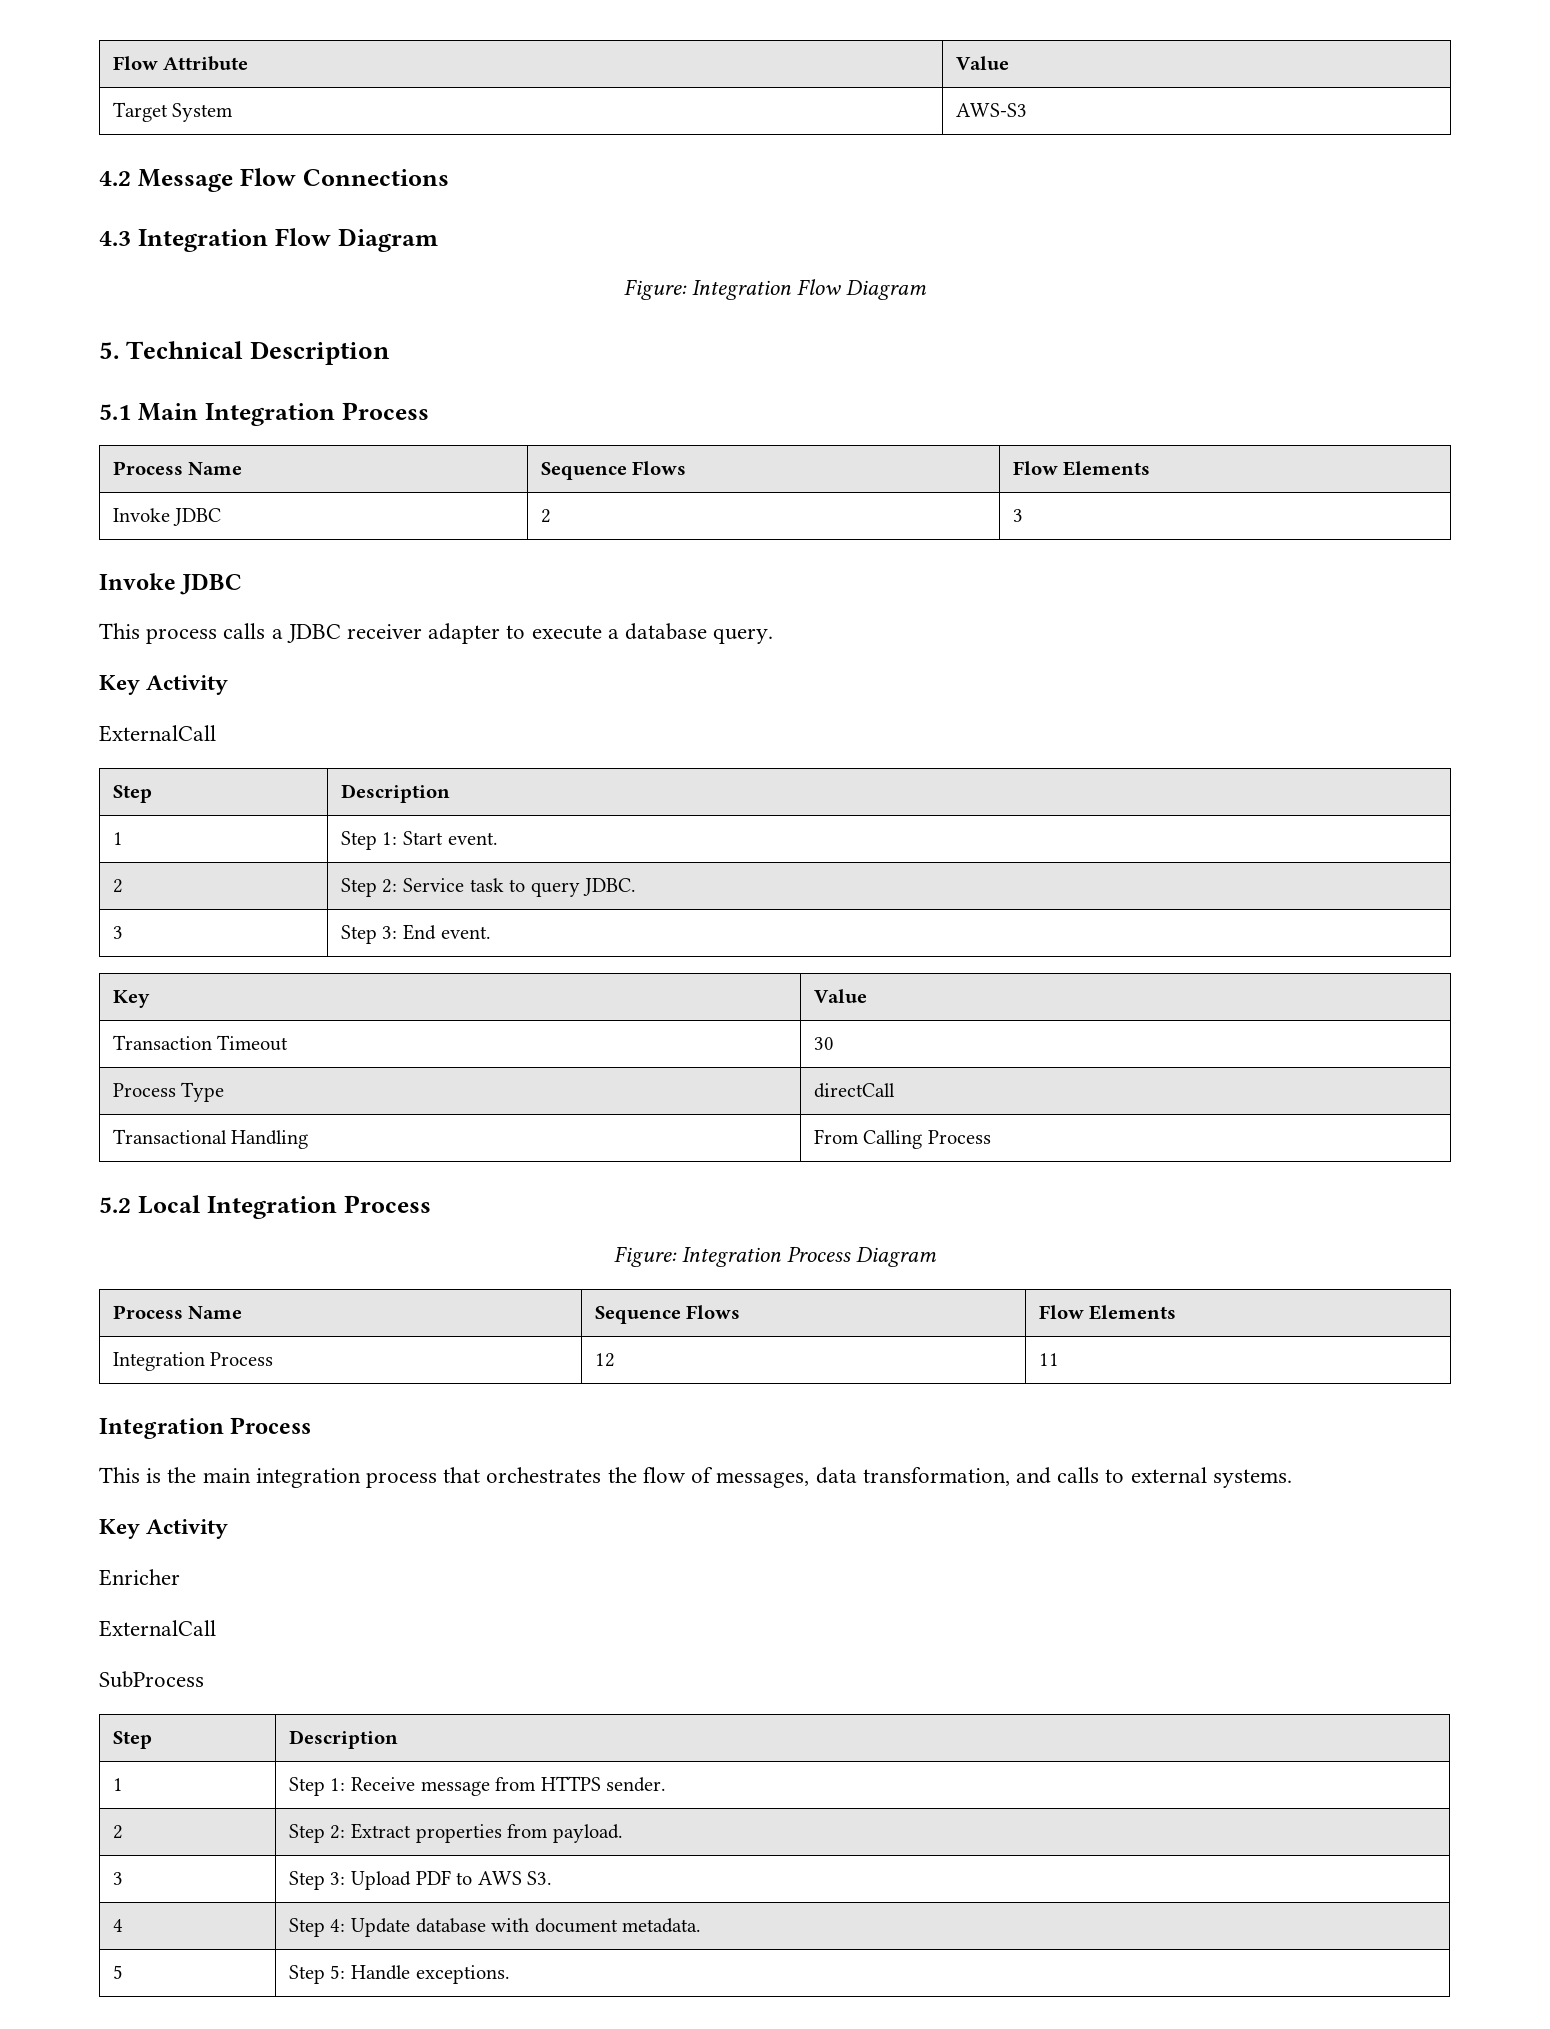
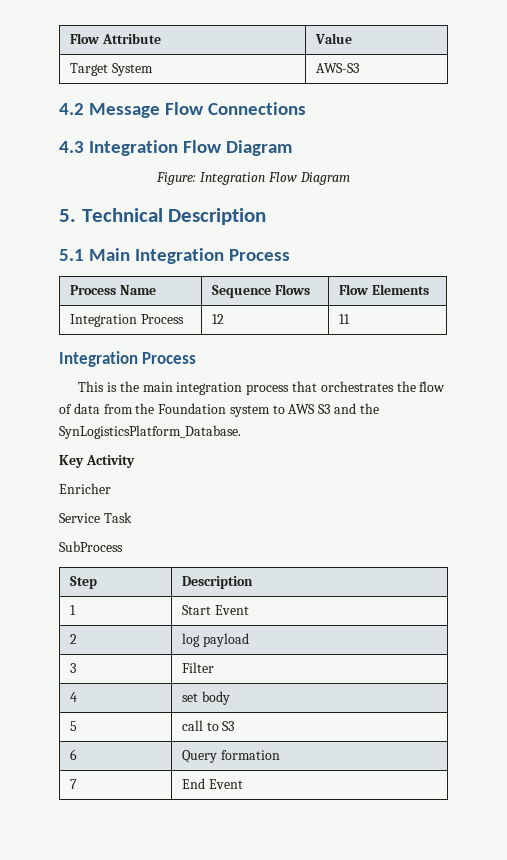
- Invoke JDBC | 2 | 3
- Invoke JDBC
- This process calls a JDBC receiver adapter to execute a database query.
- Key Activity
- ExternalCall
- Step | Description
- 1 | Step 1: Start event.
- 2 | Step 2: Service task to query JDBC.
- 3 | Step 3: End event.
- Key | Value
- Transaction Timeout | 30
- Process Type | directCall
- Transactional Handling | From Calling Process
- 5.2 Local Integration Process
- Figure: Integration Process Diagram
- Process Name | Sequence Flows | Flow Elements
- This is the main integration process that orchestrates the flow of messages, data transformation, and calls to external systems.
+ This is the main integration process that orchestrates the flow of data from the Foundation system to AWS S3 and the SynLogisticsPlatform_Database.
  Enricher
- ExternalCall
+ Service Task
- 1 | Step 1: Receive message from HTTPS sender.
- 2 | Step 2: Extract properties from payload.
- 3 | Step 3: Upload PDF to AWS S3.
- 4 | Step 4: Update database with document metadata.
- 5 | Step 5: Handle exceptions.
+ 1 | Start Event
+ 2 | log payload
+ 3 | Filter
+ 4 | set body
+ 5 | call to S3
+ 6 | Query formation
+ 7 | End Event

